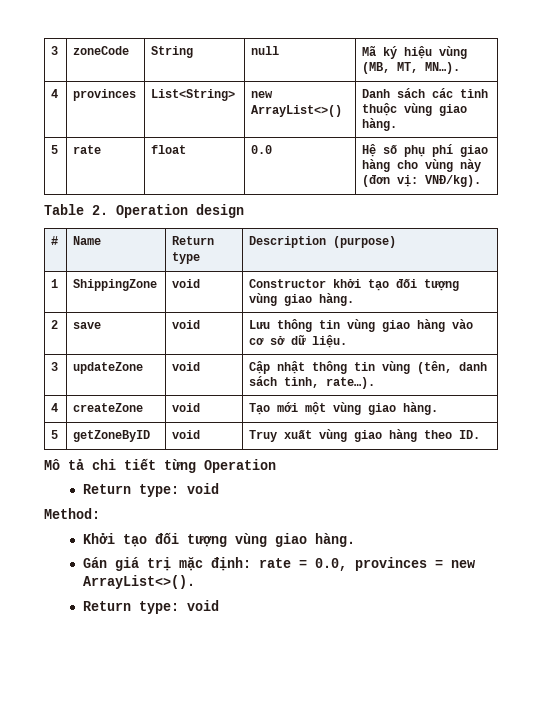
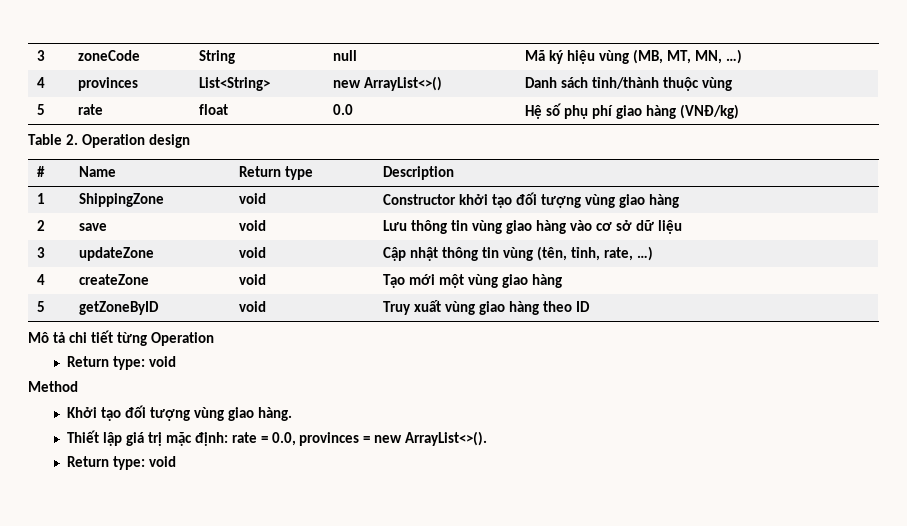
- 3 | zoneCode | String | null | Mã ký hiệu vùng (MB, MT, MN…).
+ 3 | zoneCode | String | null | Mã ký hiệu vùng (MB, MT, MN, …)
- 4 | provinces | List<String> | new ArrayList<>() | Danh sách các tỉnh thuộc vùng giao hàng.
+ 4 | provinces | List<String> | new ArrayList<>() | Danh sách tỉnh/thành thuộc vùng
- 5 | rate | float | 0.0 | Hệ số phụ phí giao hàng cho vùng này (đơn vị: VNĐ/kg).
+ 5 | rate | float | 0.0 | Hệ số phụ phí giao hàng (VNĐ/kg)
- # | Name | Return type | Description (purpose)
+ # | Name | Return type | Description
- 1 | ShippingZone | void | Constructor khởi tạo đối tượng vùng giao hàng.
+ 1 | ShippingZone | void | Constructor khởi tạo đối tượng vùng giao hàng
- 2 | save | void | Lưu thông tin vùng giao hàng vào cơ sở dữ liệu.
+ 2 | save | void | Lưu thông tin vùng giao hàng vào cơ sở dữ liệu
- 3 | updateZone | void | Cập nhật thông tin vùng (tên, danh sách tỉnh, rate…).
+ 3 | updateZone | void | Cập nhật thông tin vùng (tên, tỉnh, rate, …)
- 4 | createZone | void | Tạo mới một vùng giao hàng.
+ 4 | createZone | void | Tạo mới một vùng giao hàng
- 5 | getZoneByID | void | Truy xuất vùng giao hàng theo ID.
+ 5 | getZoneByID | void | Truy xuất vùng giao hàng theo ID
- Method:
+ Method
- Gán giá trị mặc định: rate = 0.0, provinces = new ArrayList<>().
+ Thiết lập giá trị mặc định: rate = 0.0, provinces = new ArrayList<>().

